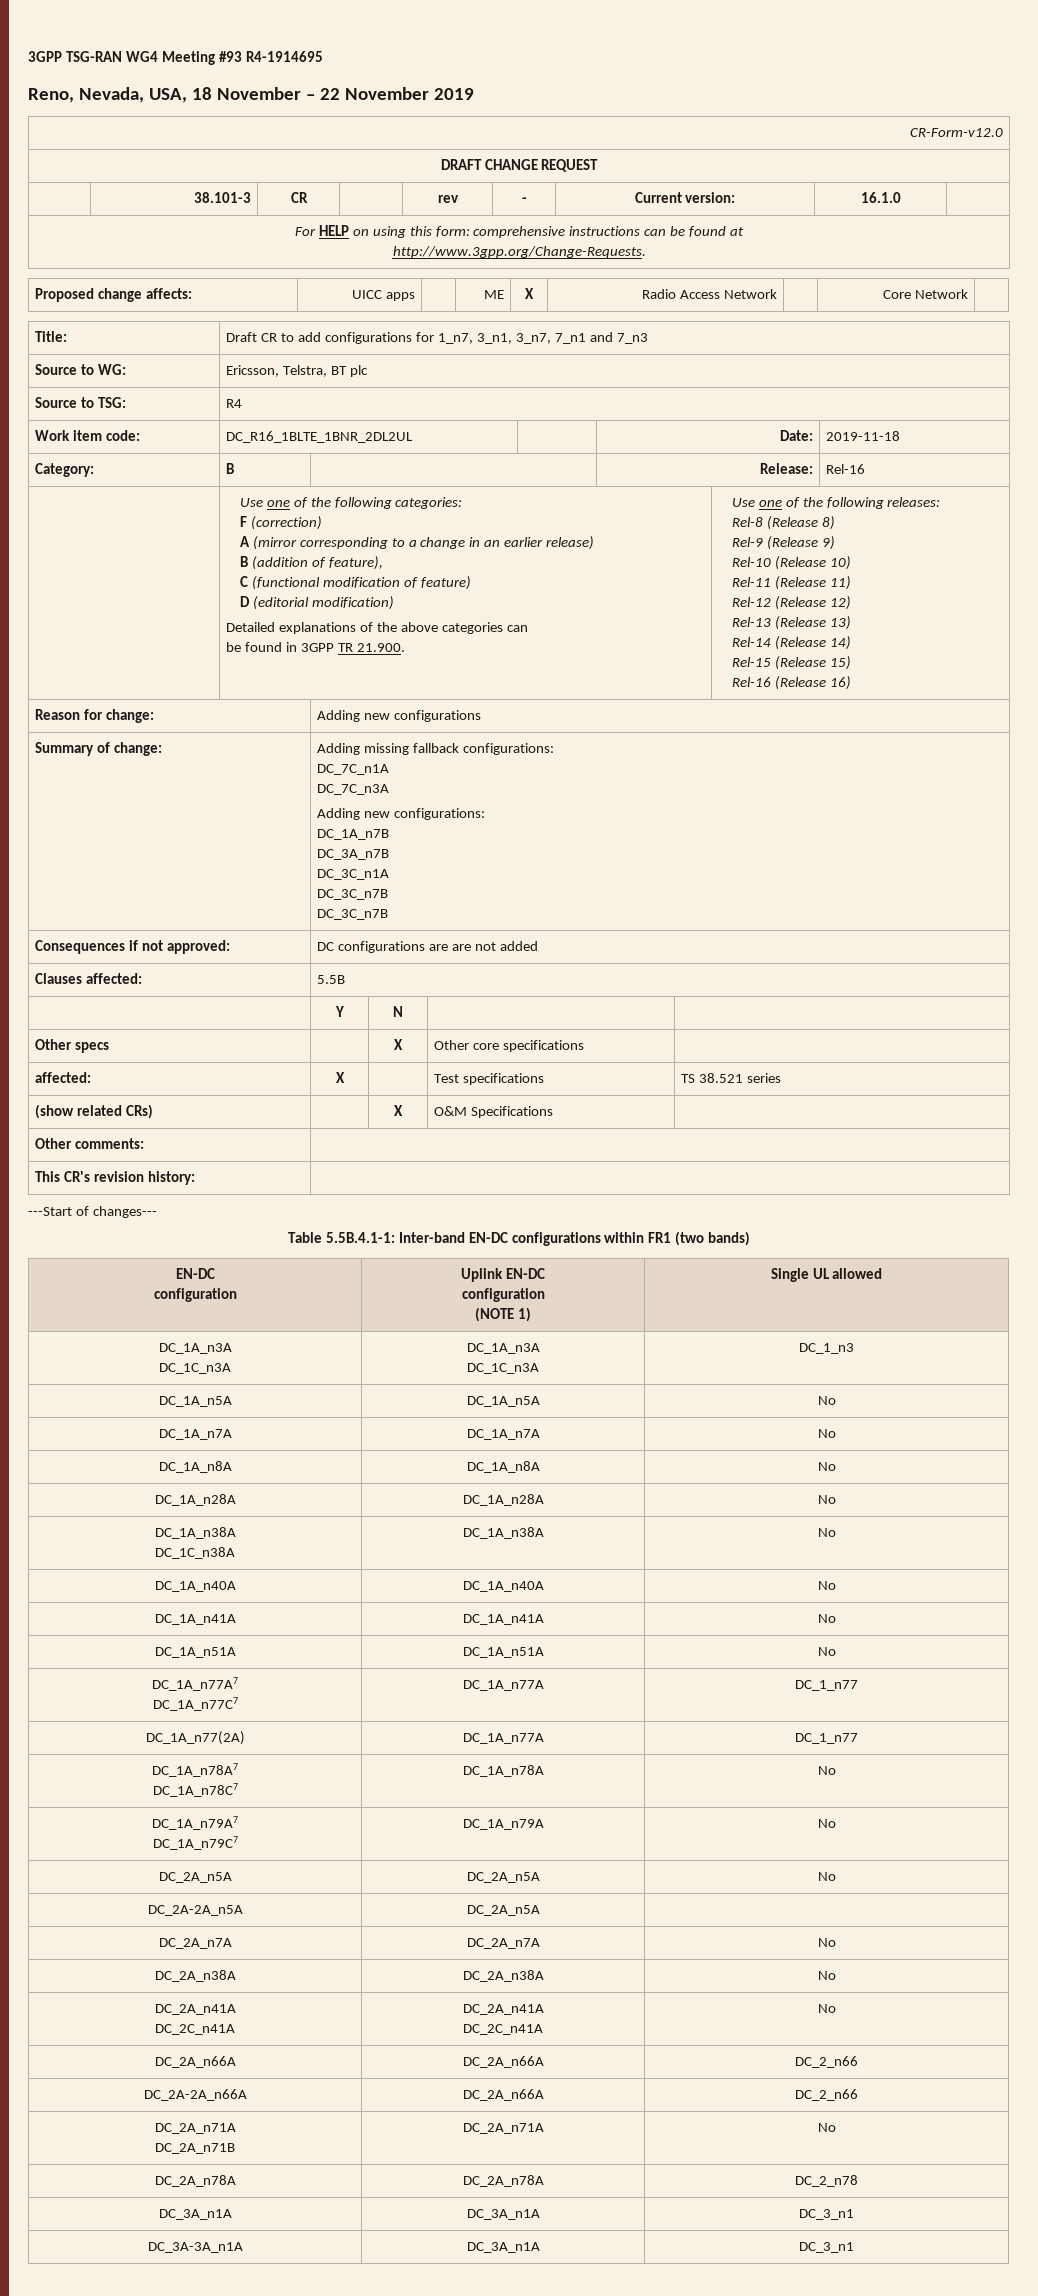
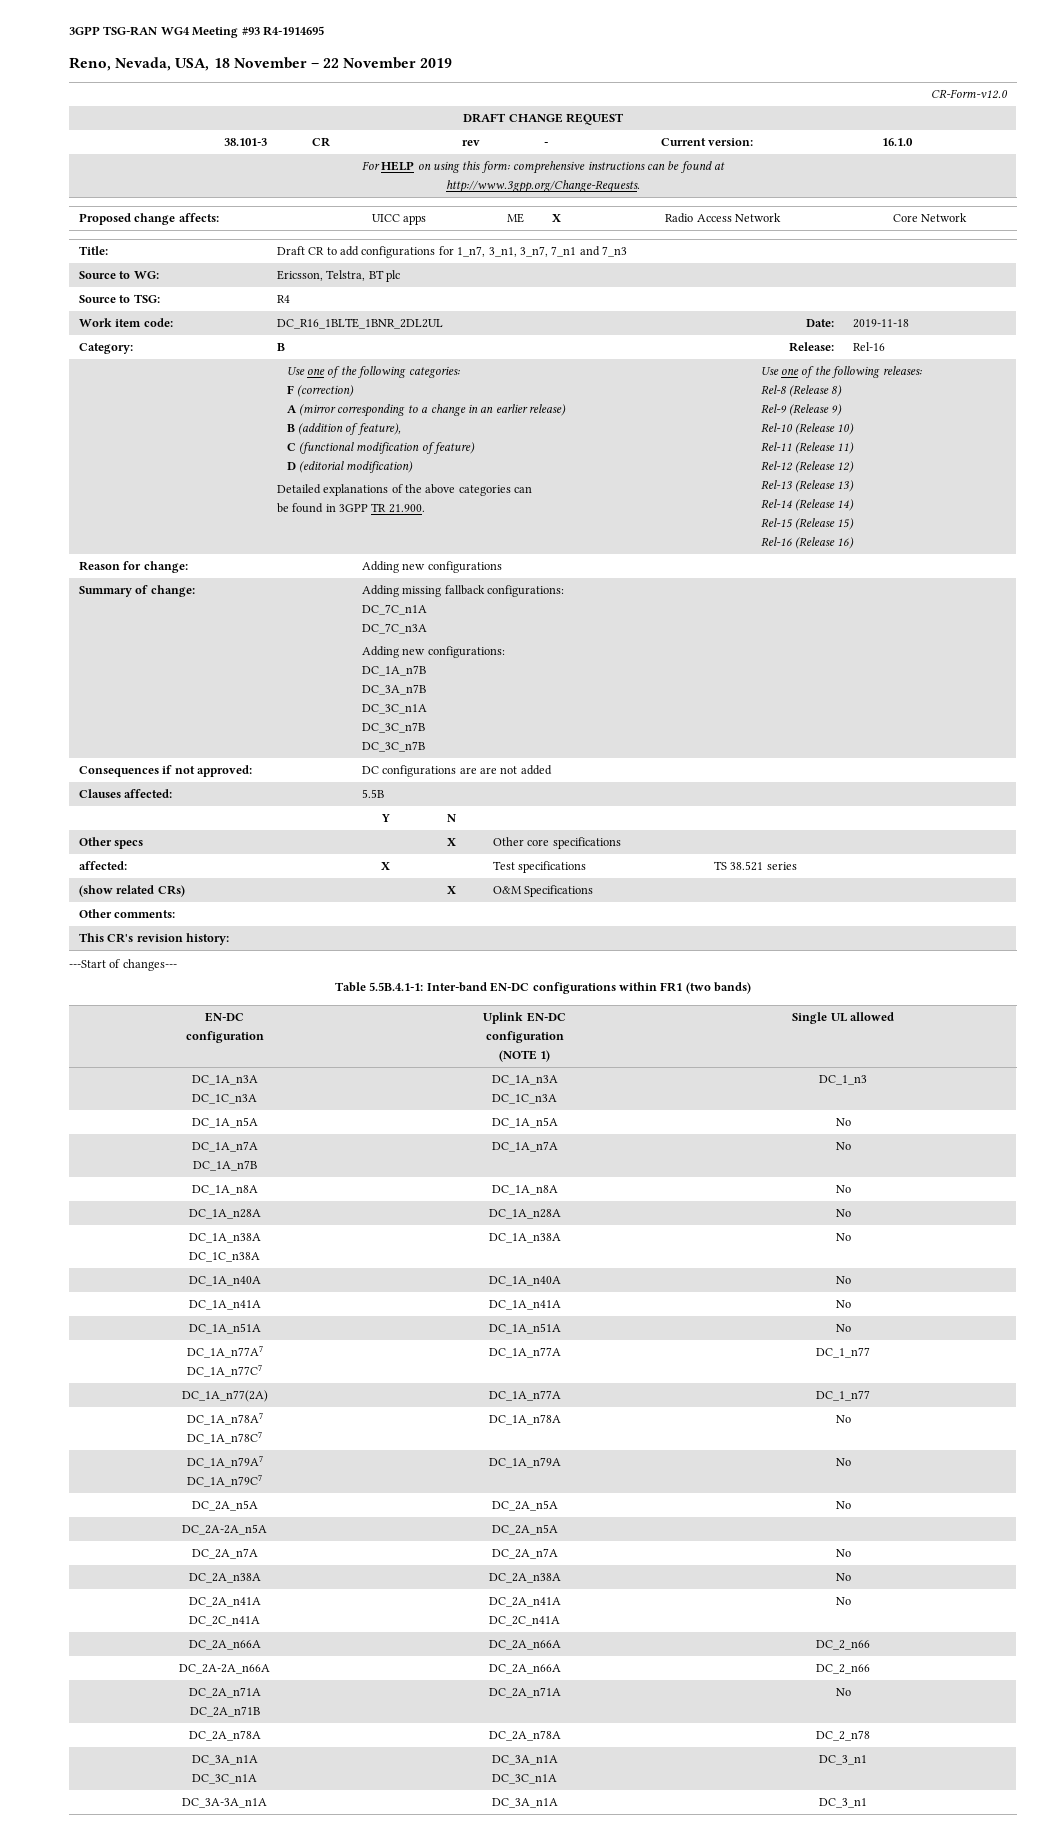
  DC_1A_n5A | DC_1A_n5A | No
- DC_1A_n7A | DC_1A_n7A | No
+ DC_1A_n7A
+ DC_1A_n7B | DC_1A_n7A | No
  DC_2A_n78A | DC_2A_n78A | DC_2_n78
- DC_3A_n1A | DC_3A_n1A | DC_3_n1
+ DC_3A_n1A
+ DC_3C_n1A | DC_3A_n1A
+ DC_3C_n1A | DC_3_n1

